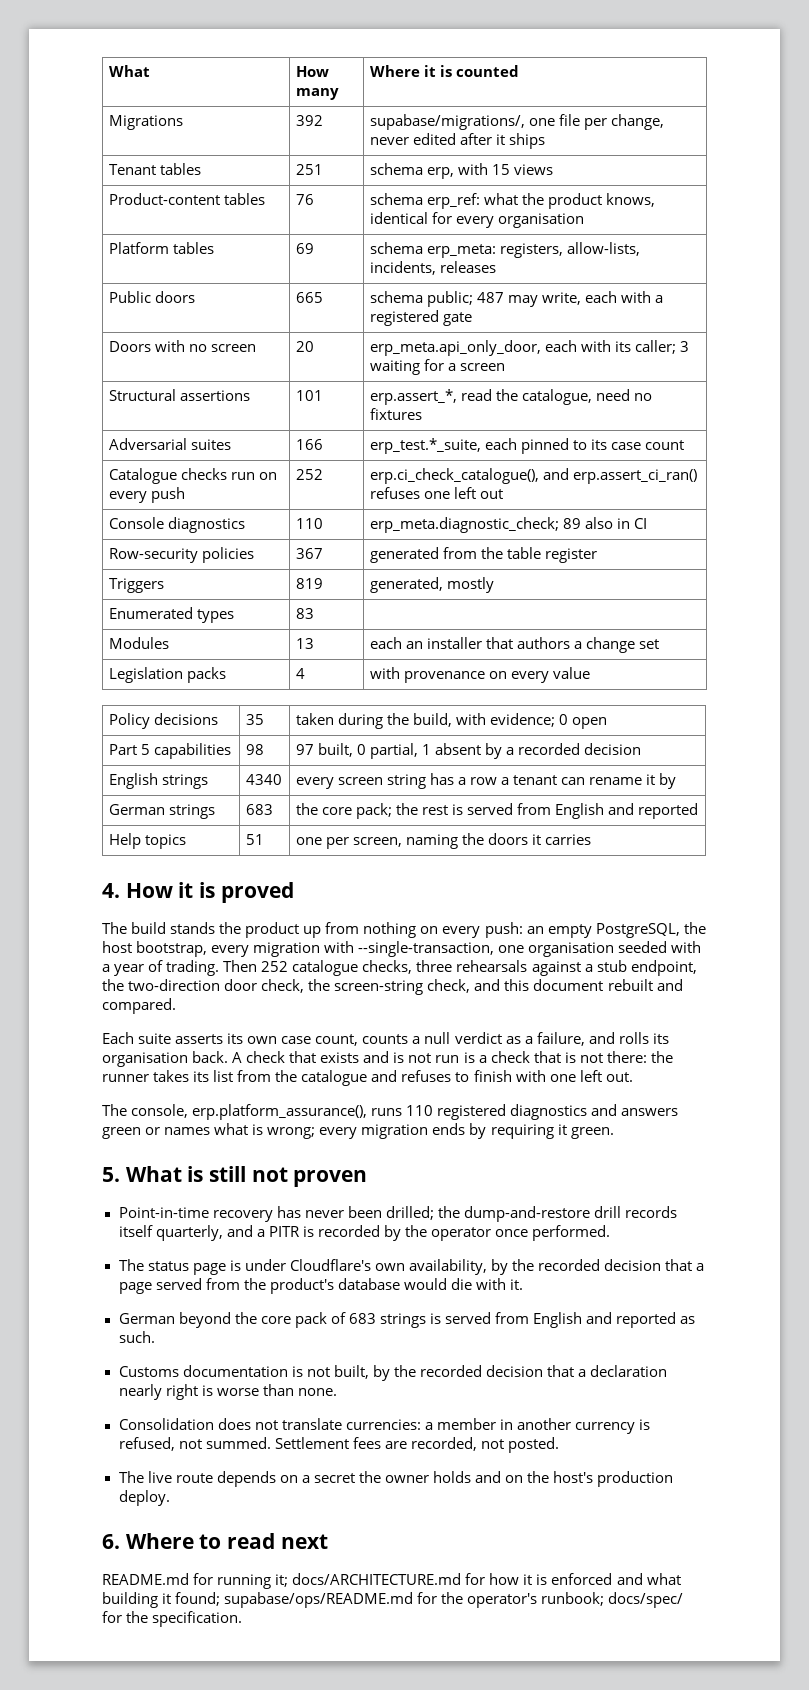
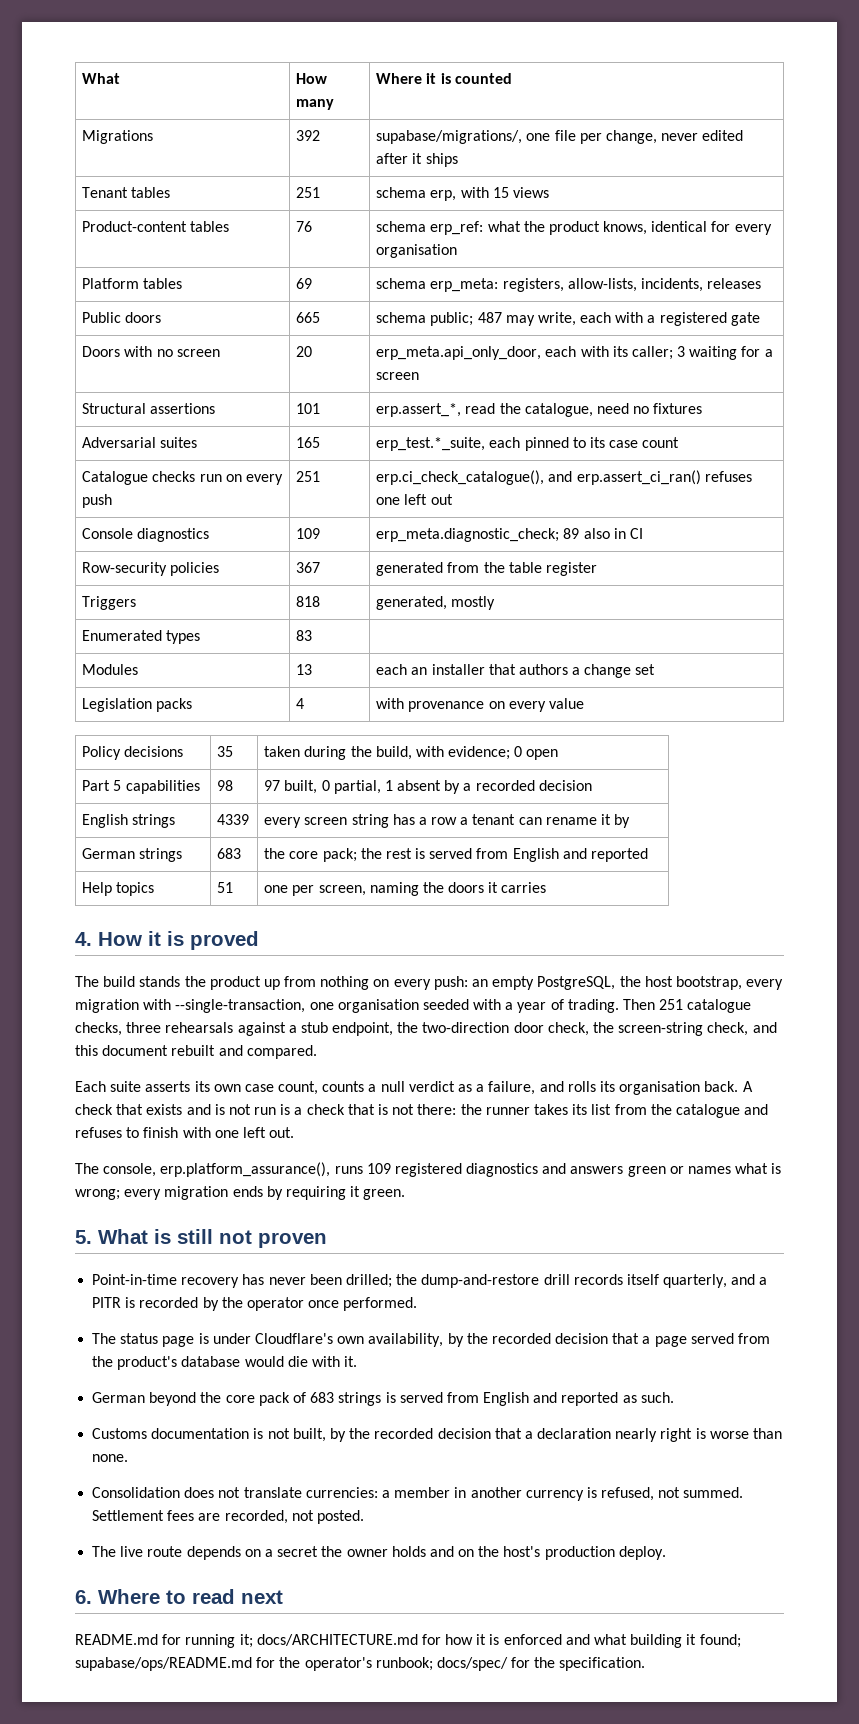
- Adversarial suites | 166 | erp_test.*_suite, each pinned to its case count
+ Adversarial suites | 165 | erp_test.*_suite, each pinned to its case count
- Catalogue checks run on every push | 252 | erp.ci_check_catalogue(), and erp.assert_ci_ran() refuses one left out
+ Catalogue checks run on every push | 251 | erp.ci_check_catalogue(), and erp.assert_ci_ran() refuses one left out
- Console diagnostics | 110 | erp_meta.diagnostic_check; 89 also in CI
+ Console diagnostics | 109 | erp_meta.diagnostic_check; 89 also in CI
- Triggers | 819 | generated, mostly
+ Triggers | 818 | generated, mostly
- English strings | 4340 | every screen string has a row a tenant can rename it by
+ English strings | 4339 | every screen string has a row a tenant can rename it by
- Then 252 catalogue checks, three rehearsals against a stub endpoint, the two-direction door check, the screen-string check, and this document rebuilt and compared.
+ Then 251 catalogue checks, three rehearsals against a stub endpoint, the two-direction door check, the screen-string check, and this document rebuilt and compared.
- The console, erp.platform_assurance(), runs 110 registered diagnostics and answers green or names what is wrong; every migration ends by requiring it green.
+ The console, erp.platform_assurance(), runs 109 registered diagnostics and answers green or names what is wrong; every migration ends by requiring it green.

